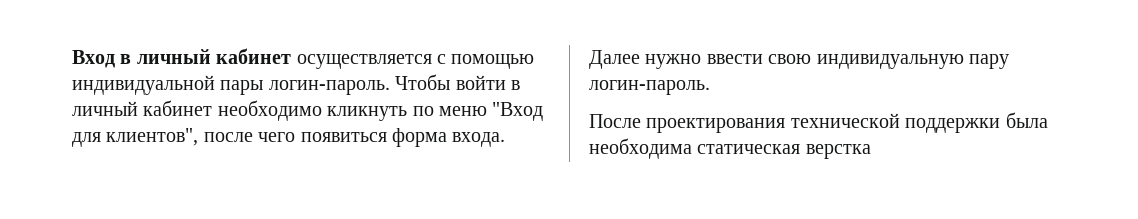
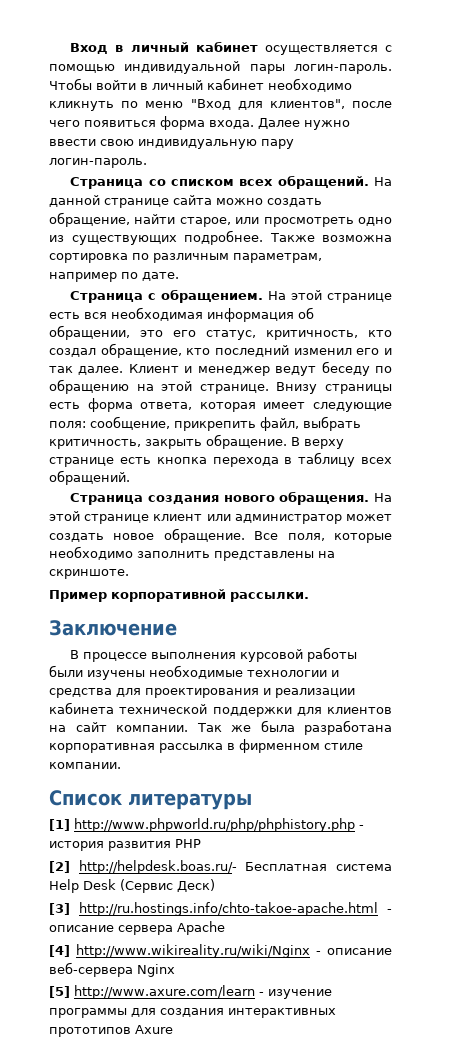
- После проектирования технической поддержки была необходима статическая верстка
+ Страница со списком всех обращений. На данной странице сайта можно создать обращение, найти старое, или просмотреть одно из существующих подробнее. Также возможна сортировка по различным параметрам, например по дате.
+ Страница с обращением. На этой странице есть вся необходимая информация об обращении, это его статус, критичность, кто создал обращение, кто последний изменил его и так далее. Клиент и менеджер ведут беседу по обращению на этой странице. Внизу страницы есть форма ответа, которая имеет следующие поля: сообщение, прикрепить файл, выбрать критичность, закрыть обращение. В верху странице есть кнопка перехода в таблицу всех обращений.
+ Страница создания нового обращения. На этой странице клиент или администратор может создать новое обращение. Все поля, которые необходимо заполнить представлены на скриншоте.
+ Пример корпоративной рассылки.
+ Заключение
+ В процессе выполнения курсовой работы были изучены необходимые технологии и средства для проектирования и реализации кабинета технической поддержки для клиентов на сайт компании. Так же была разработана корпоративная рассылка в фирменном стиле компании.
+ Список литературы
+ [1] http://www.phpworld.ru/php/phphistory.php - история развития PHP
+ [2] http://helpdesk.boas.ru/- Бесплатная система Help Desk (Сервис Деск)
+ [3] http://ru.hostings.info/chto-takoe-apache.html - описание сервера Apache
+ [4] http://www.wikireality.ru/wiki/Nginx - описание веб-сервера Nginx
+ [5] http://www.axure.com/learn - изучение программы для создания интерактивных прототипов Axure

